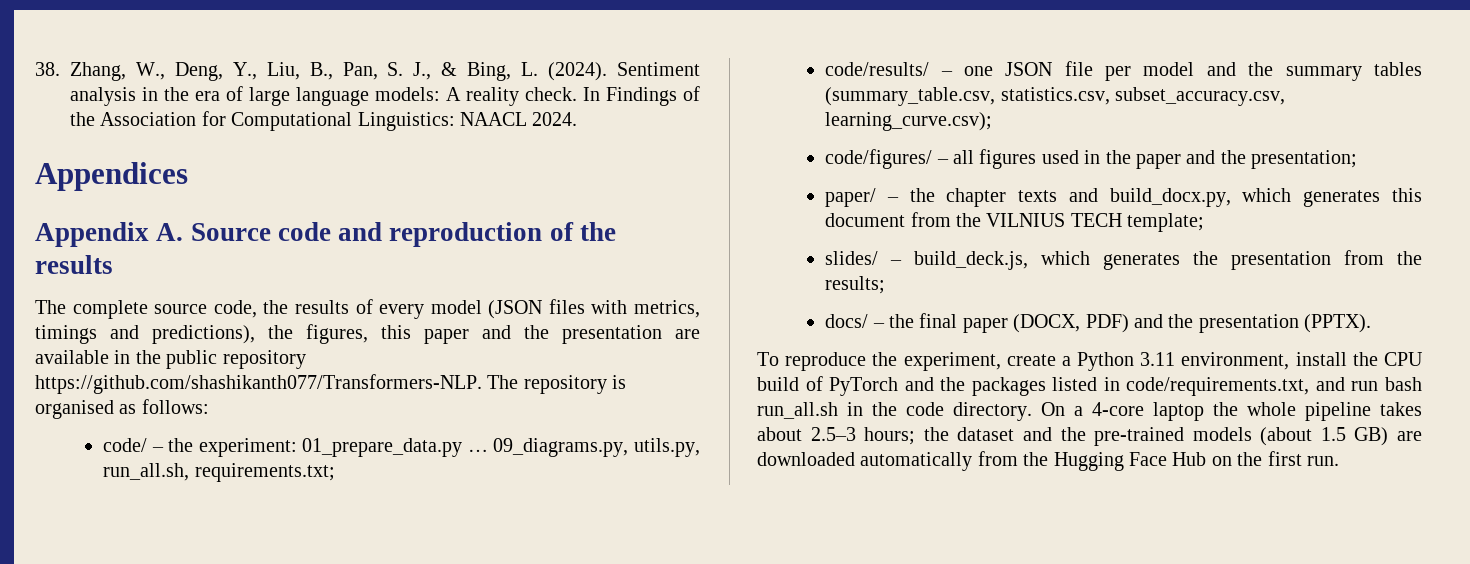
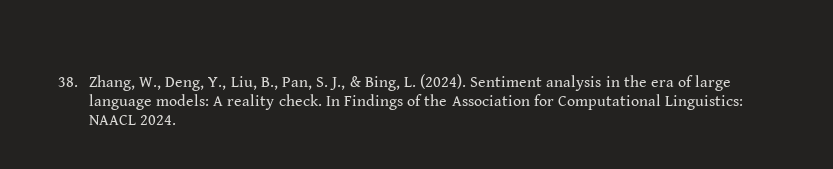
- Appendices
- Appendix A. Source code and reproduction of the results
- The complete source code, the results of every model (JSON files with metrics, timings and predictions), the figures, this paper and the presentation are available in the public repository https://github.com/shashikanth077/Transformers-NLP. The repository is organised as follows:
- code/ – the experiment: 01_prepare_data.py … 09_diagrams.py, utils.py, run_all.sh, requirements.txt;
- code/results/ – one JSON file per model and the summary tables (summary_table.csv, statistics.csv, subset_accuracy.csv, learning_curve.csv);
- code/figures/ – all figures used in the paper and the presentation;
- paper/ – the chapter texts and build_docx.py, which generates this document from the VILNIUS TECH template;
- slides/ – build_deck.js, which generates the presentation from the results;
- docs/ – the final paper (DOCX, PDF) and the presentation (PPTX).
- To reproduce the experiment, create a Python 3.11 environment, install the CPU build of PyTorch and the packages listed in code/requirements.txt, and run bash run_all.sh in the code directory. On a 4-core laptop the whole pipeline takes about 2.5–3 hours; the dataset and the pre-trained models (about 1.5 GB) are downloaded automatically from the Hugging Face Hub on the first run.

